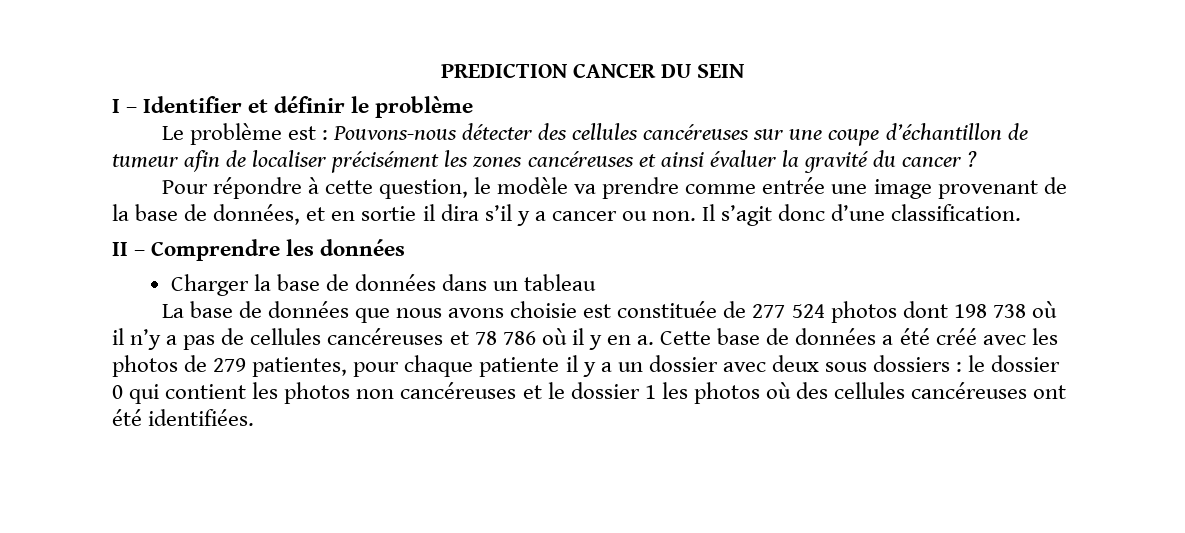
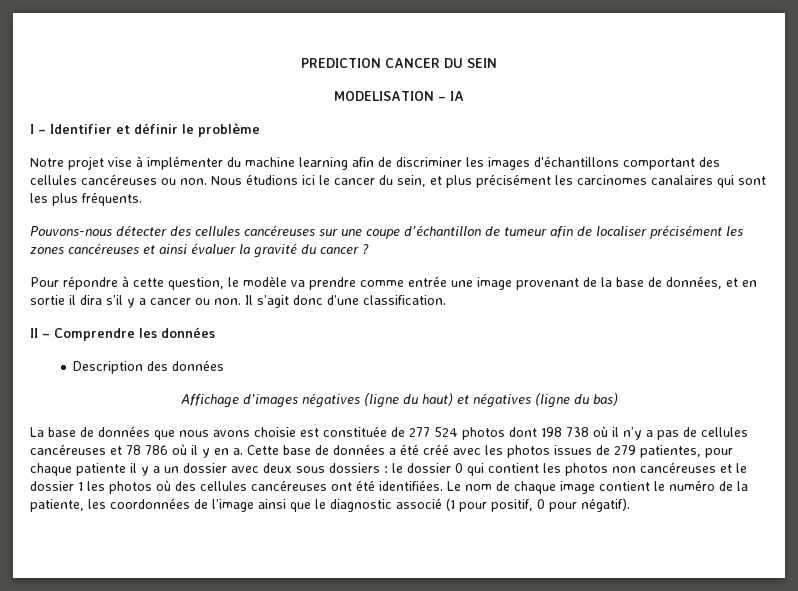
+ MODELISATION – IA
- Le problème est : Pouvons-nous détecter des cellules cancéreuses sur une coupe d’échantillon de tumeur afin de localiser précisément les zones cancéreuses et ainsi évaluer la gravité du cancer ?
+ Notre projet vise à implémenter du machine learning afin de discriminer les images d'échantillons comportant des cellules cancéreuses ou non. Nous étudions ici le cancer du sein, et plus précisément les carcinomes canalaires qui sont les plus fréquents.
+ Pouvons-nous détecter des cellules cancéreuses sur une coupe d’échantillon de tumeur afin de localiser précisément les zones cancéreuses et ainsi évaluer la gravité du cancer ?
- Charger la base de données dans un tableau
+ Description des données
+ Affichage d’images négatives (ligne du haut) et négatives (ligne du bas)
- Cette base de données a été créé avec les photos de 279 patientes, pour chaque patiente il y a un dossier avec deux sous dossiers : le dossier 0 qui contient les photos non cancéreuses et le dossier 1 les photos où des cellules cancéreuses ont été identifiées.
+ Cette base de données a été créé avec les photos issues de 279 patientes, pour chaque patiente il y a un dossier avec deux sous dossiers : le dossier 0 qui contient les photos non cancéreuses et le dossier 1 les photos où des cellules cancéreuses ont été identifiées.
+ Le nom de chaque image contient le numéro de la patiente, les coordonnées de l’image ainsi que le diagnostic associé (1 pour positif, 0 pour négatif).

